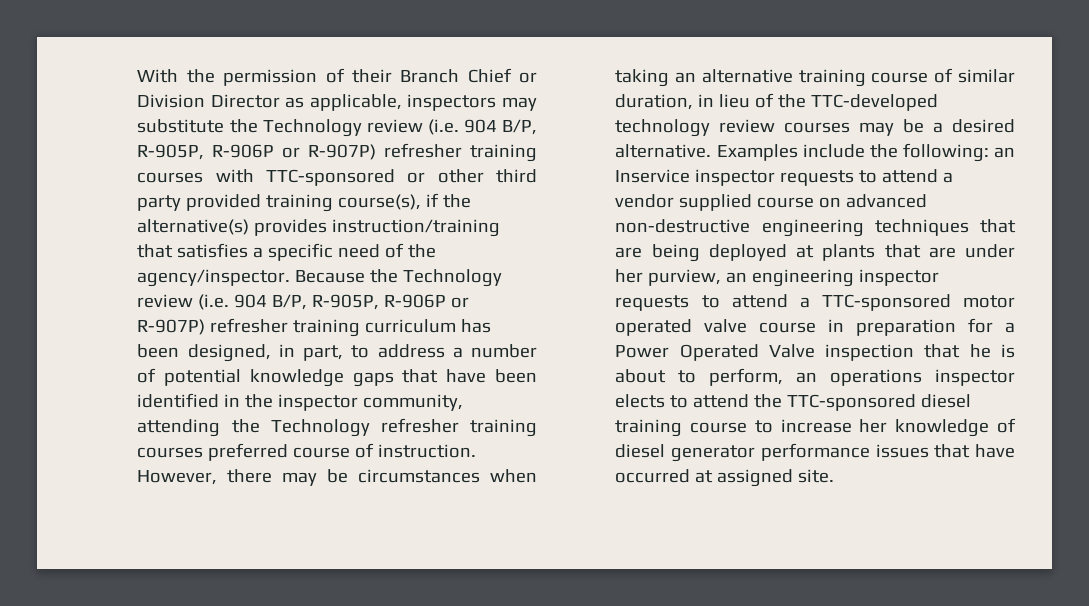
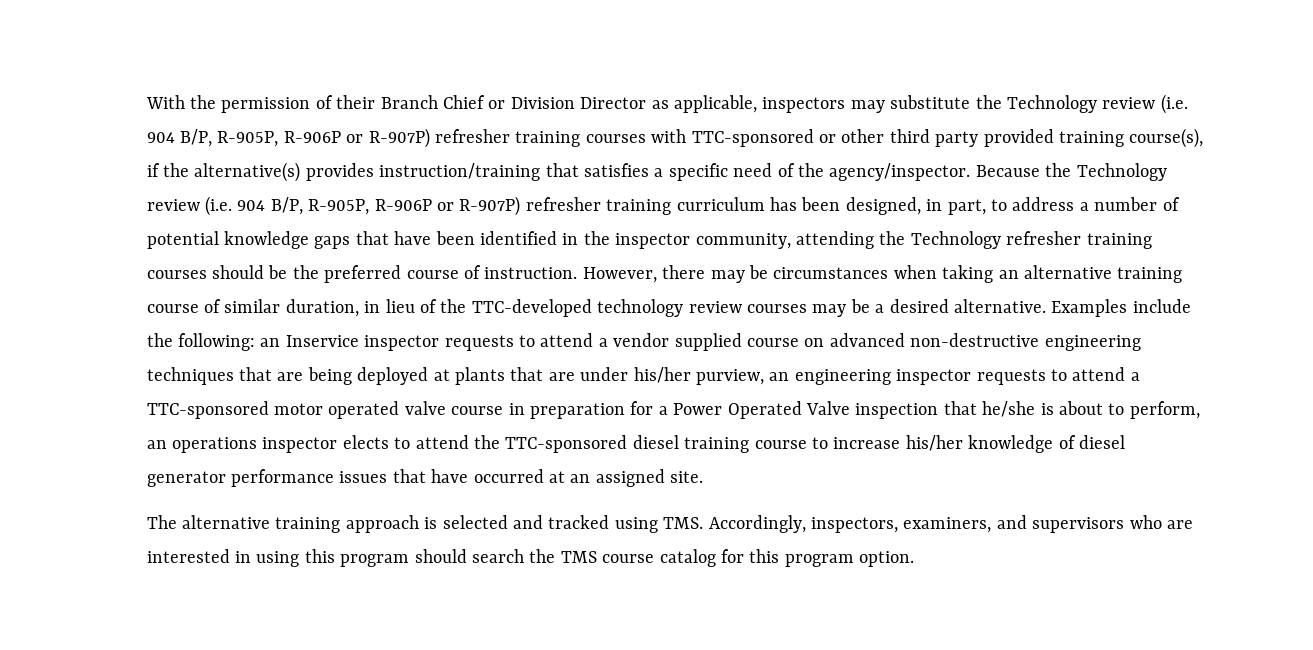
- Because the Technology review (i.e. 904 B/P, R-905P, R-906P or R-907P) refresher training curriculum has been designed, in part, to address a number of potential knowledge gaps that have been identified in the inspector community, attending the Technology refresher training courses preferred course of instruction.
+ Because the Technology review (i.e. 904 B/P, R-905P, R-906P or R-907P) refresher training curriculum has been designed, in part, to address a number of potential knowledge gaps that have been identified in the inspector community, attending the Technology refresher training courses should be the preferred course of instruction.
- an Inservice inspector requests to attend a vendor supplied course on advanced non-destructive engineering techniques that are being deployed at plants that are under her purview, an engineering inspector requests to attend a TTC-sponsored motor operated valve course in preparation for a Power Operated Valve inspection that he is about to perform, an operations inspector elects to attend the TTC-sponsored diesel training course to increase her knowledge of diesel generator performance issues that have occurred at assigned site.
+ an Inservice inspector requests to attend a vendor supplied course on advanced non-destructive engineering techniques that are being deployed at plants that are under his/her purview, an engineering inspector requests to attend a TTC-sponsored motor operated valve course in preparation for a Power Operated Valve inspection that he/she is about to perform, an operations inspector elects to attend the TTC-sponsored diesel training course to increase his/her knowledge of diesel generator performance issues that have occurred at an assigned site.
+ The alternative training approach is selected and tracked using TMS. Accordingly, inspectors, examiners, and supervisors who are interested in using this program should search the TMS course catalog for this program option.

